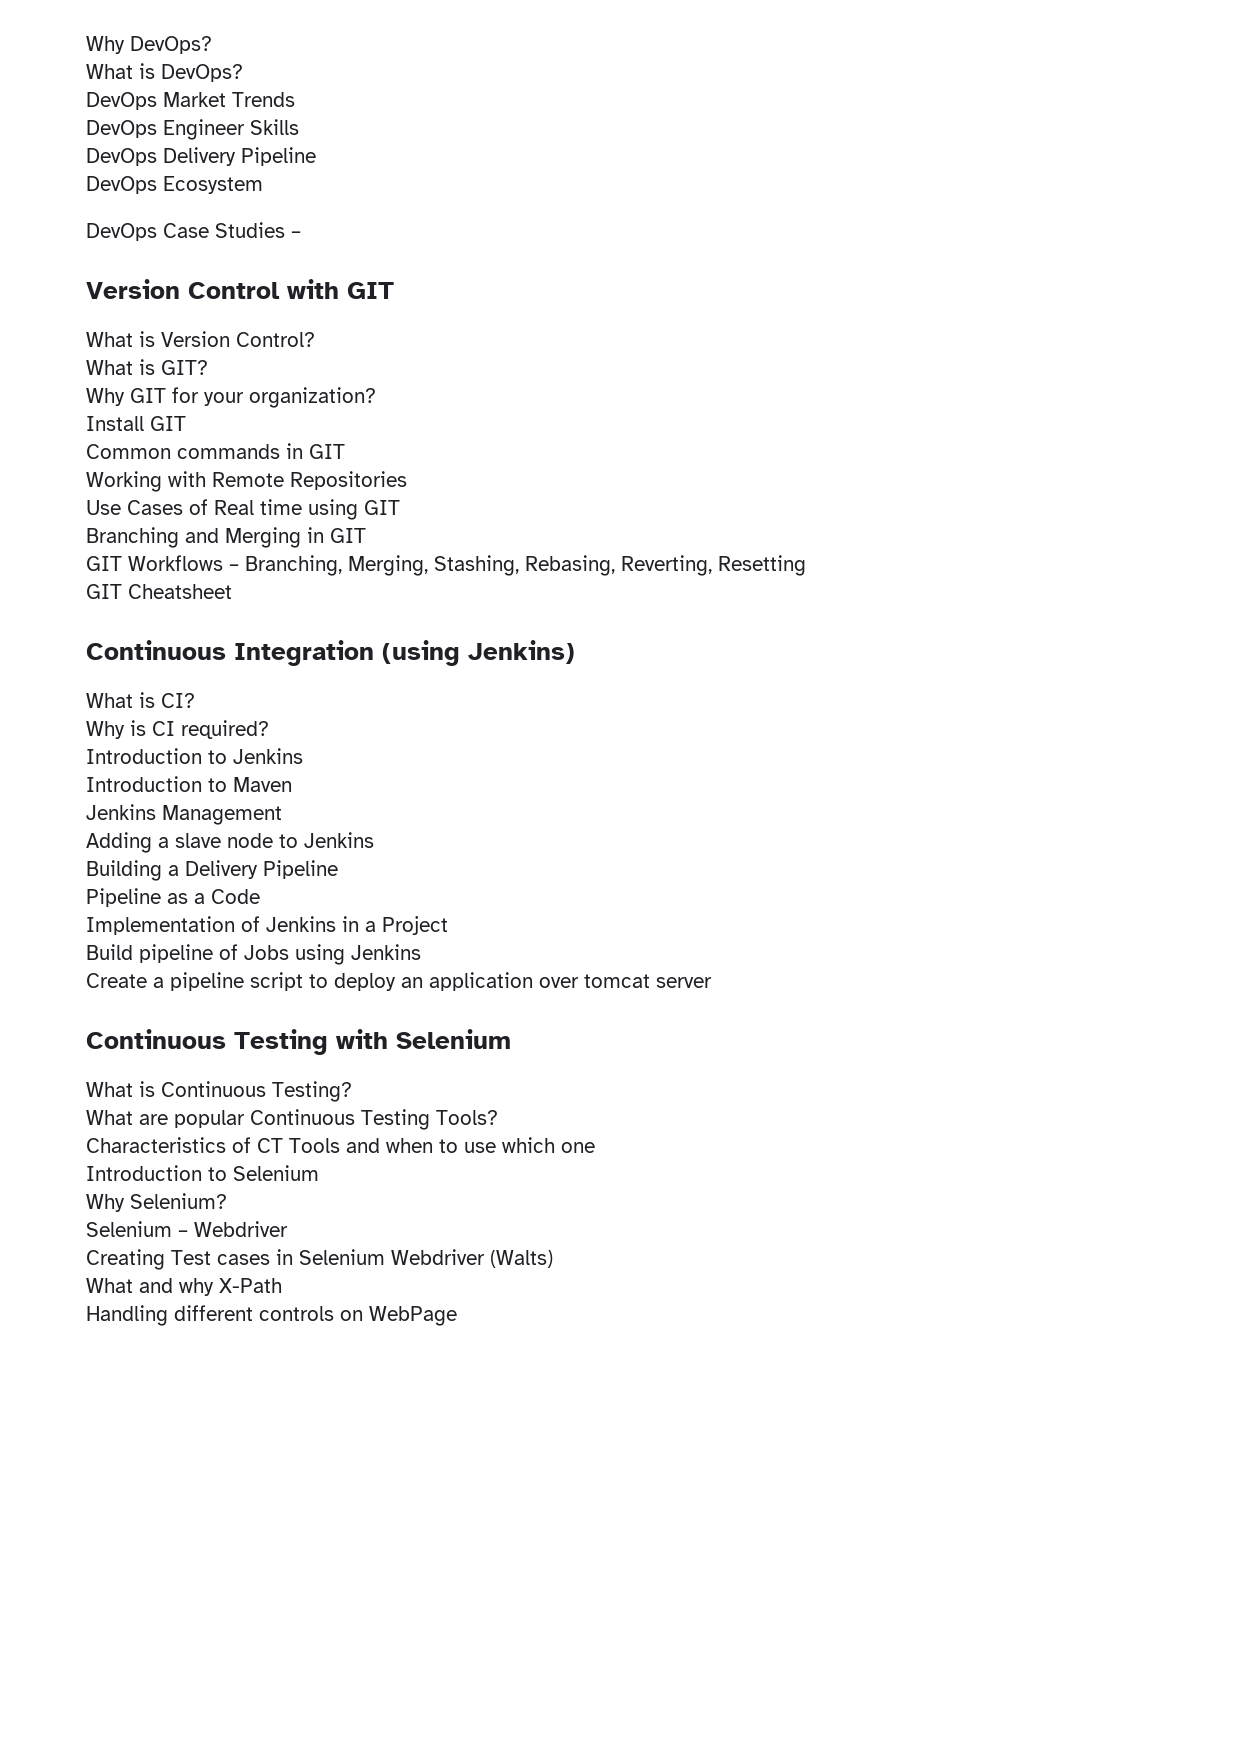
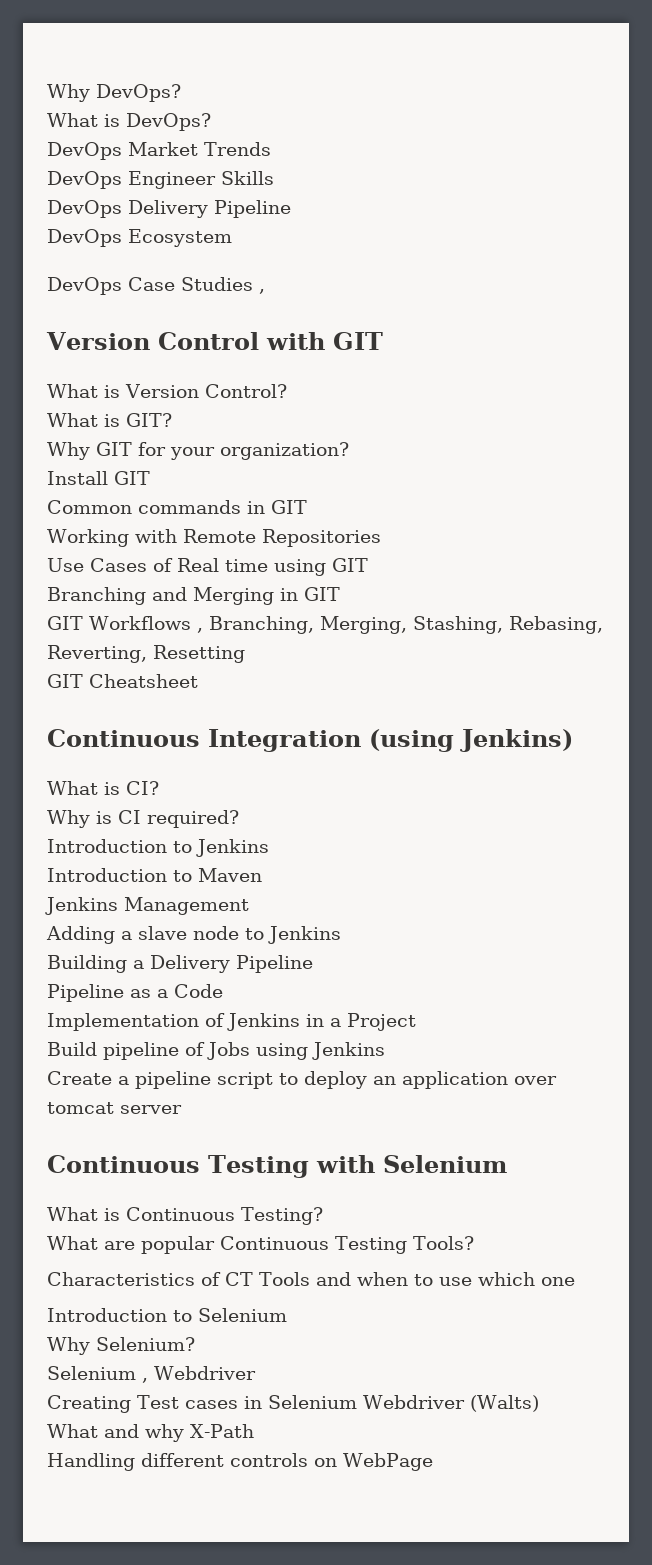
- DevOps Case Studies –
+ DevOps Case Studies ,
- GIT Workflows – Branching, Merging, Stashing, Rebasing, Reverting, Resetting
+ GIT Workflows , Branching, Merging, Stashing, Rebasing, Reverting, Resetting
- Selenium – Webdriver
+ Selenium , Webdriver

